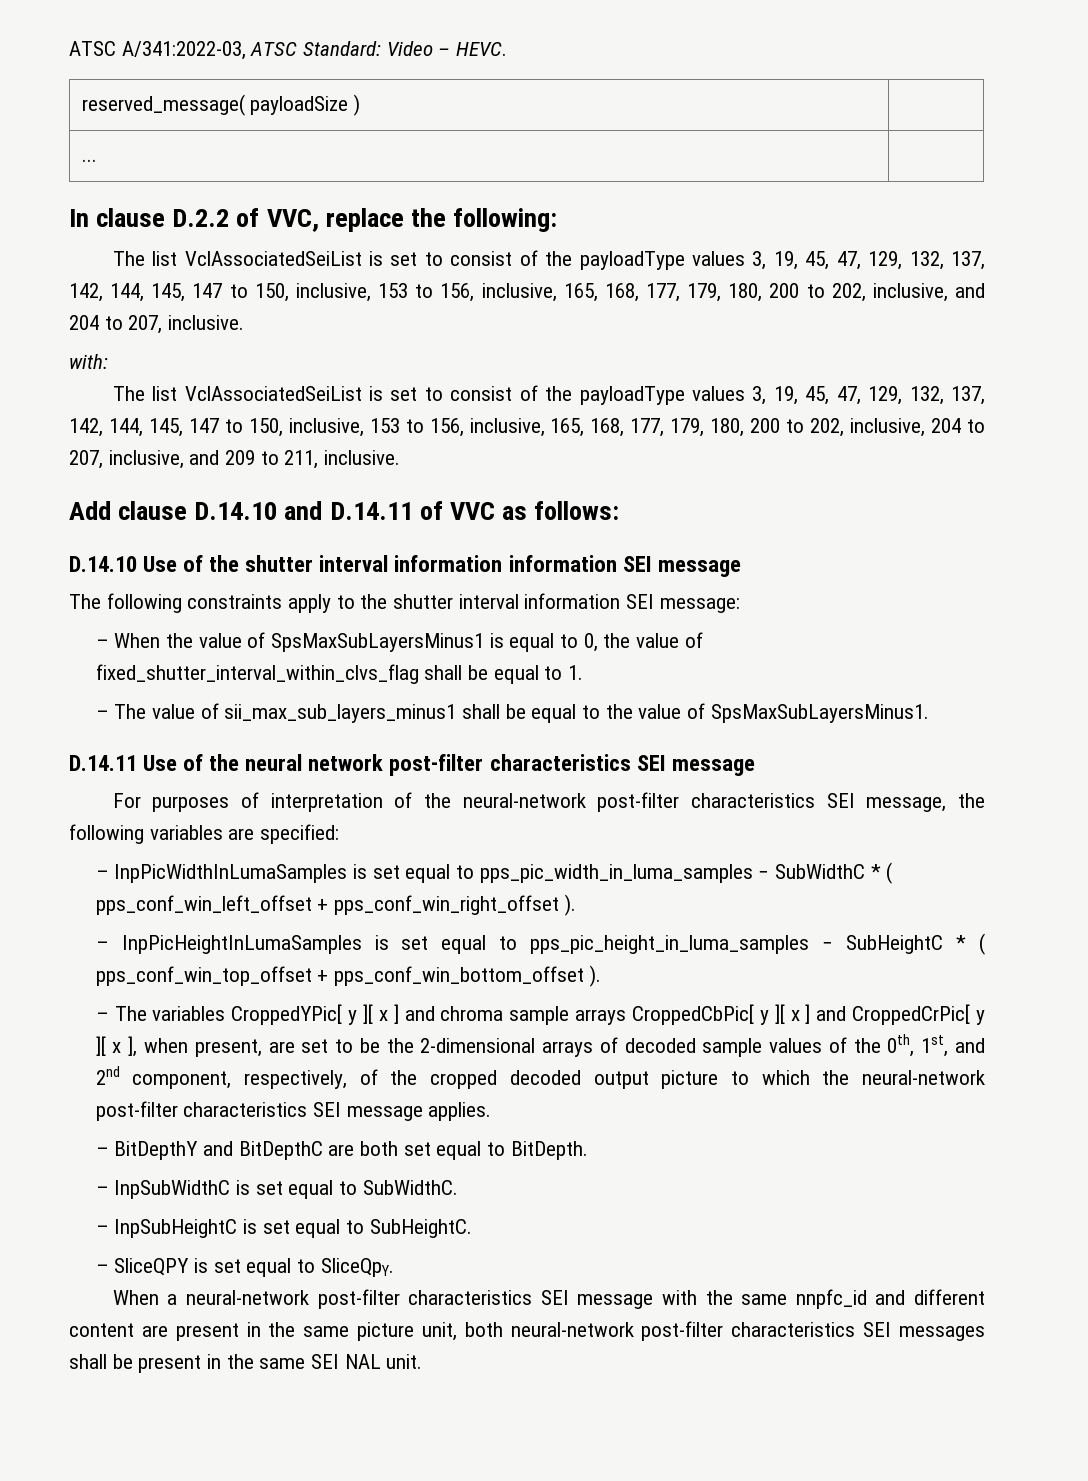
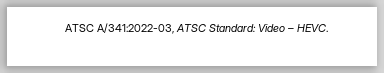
- reserved_message( payloadSize ) |
- ... |
- In clause D.2.2 of VVC, replace the following:
- The list VclAssociatedSeiList is set to consist of the payloadType values 3, 19, 45, 47, 129, 132, 137, 142, 144, 145, 147 to 150, inclusive, 153 to 156, inclusive, 165, 168, 177, 179, 180, 200 to 202, inclusive, and 204 to 207, inclusive.
- with:
- The list VclAssociatedSeiList is set to consist of the payloadType values 3, 19, 45, 47, 129, 132, 137, 142, 144, 145, 147 to 150, inclusive, 153 to 156, inclusive, 165, 168, 177, 179, 180, 200 to 202, inclusive, 204 to 207, inclusive, and 209 to 211, inclusive.
- Add clause D.14.10 and D.14.11 of VVC as follows:
- D.14.10 Use of the shutter interval information information SEI message
- The following constraints apply to the shutter interval information SEI message:
- – When the value of SpsMaxSubLayersMinus1 is equal to 0, the value of fixed_shutter_interval_within_clvs_flag shall be equal to 1.
- – The value of sii_max_sub_layers_minus1 shall be equal to the value of SpsMaxSubLayersMinus1.
- D.14.11 Use of the neural network post-filter characteristics SEI message
- For purposes of interpretation of the neural-network post-filter characteristics SEI message, the following variables are specified:
- – InpPicWidthInLumaSamples is set equal to pps_pic_width_in_luma_samples − SubWidthC * ( pps_conf_win_left_offset + pps_conf_win_right_offset ).
- – InpPicHeightInLumaSamples is set equal to pps_pic_height_in_luma_samples − SubHeightC * ( pps_conf_win_top_offset + pps_conf_win_bottom_offset ).
- – The variables CroppedYPic[ y ][ x ] and chroma sample arrays CroppedCbPic[ y ][ x ] and CroppedCrPic[ y ][ x ], when present, are set to be the 2-dimensional arrays of decoded sample values of the 0th, 1st, and 2nd component, respectively, of the cropped decoded output picture to which the neural-network post-filter characteristics SEI message applies.
- – BitDepthY and BitDepthC are both set equal to BitDepth.
- – InpSubWidthC is set equal to SubWidthC.
- – InpSubHeightC is set equal to SubHeightC.
- – SliceQPY is set equal to SliceQpY.
- When a neural-network post-filter characteristics SEI message with the same nnpfc_id and different content are present in the same picture unit, both neural-network post-filter characteristics SEI messages shall be present in the same SEI NAL unit.

